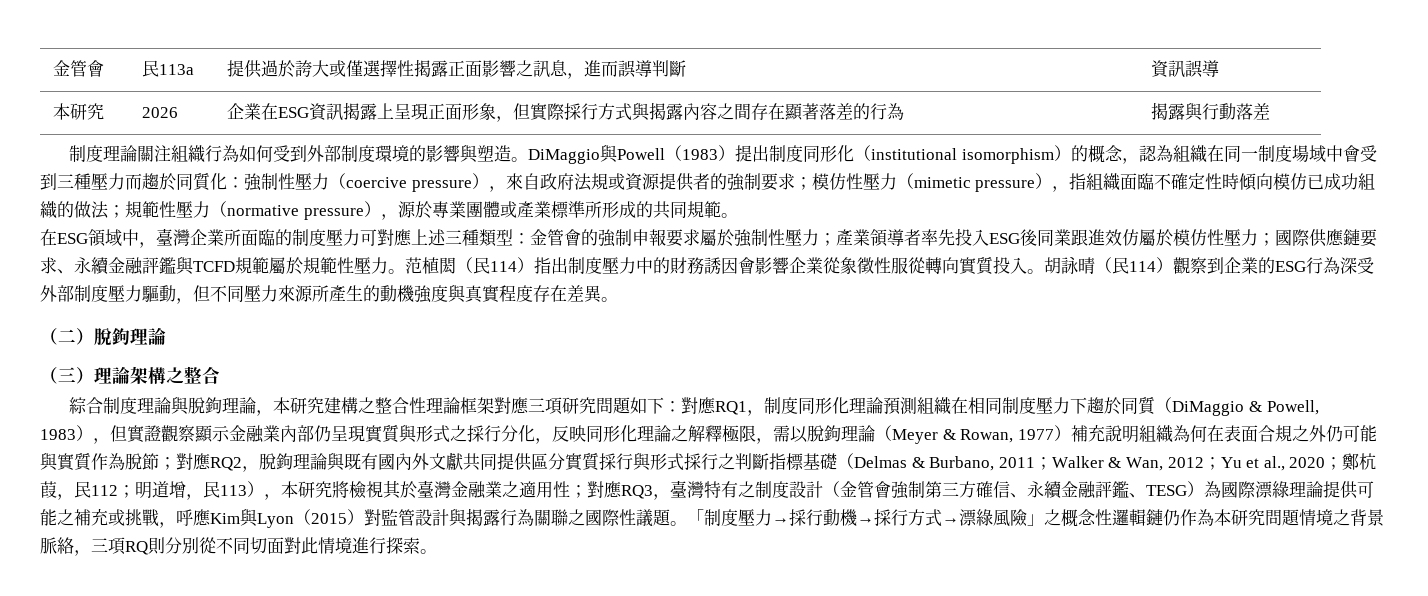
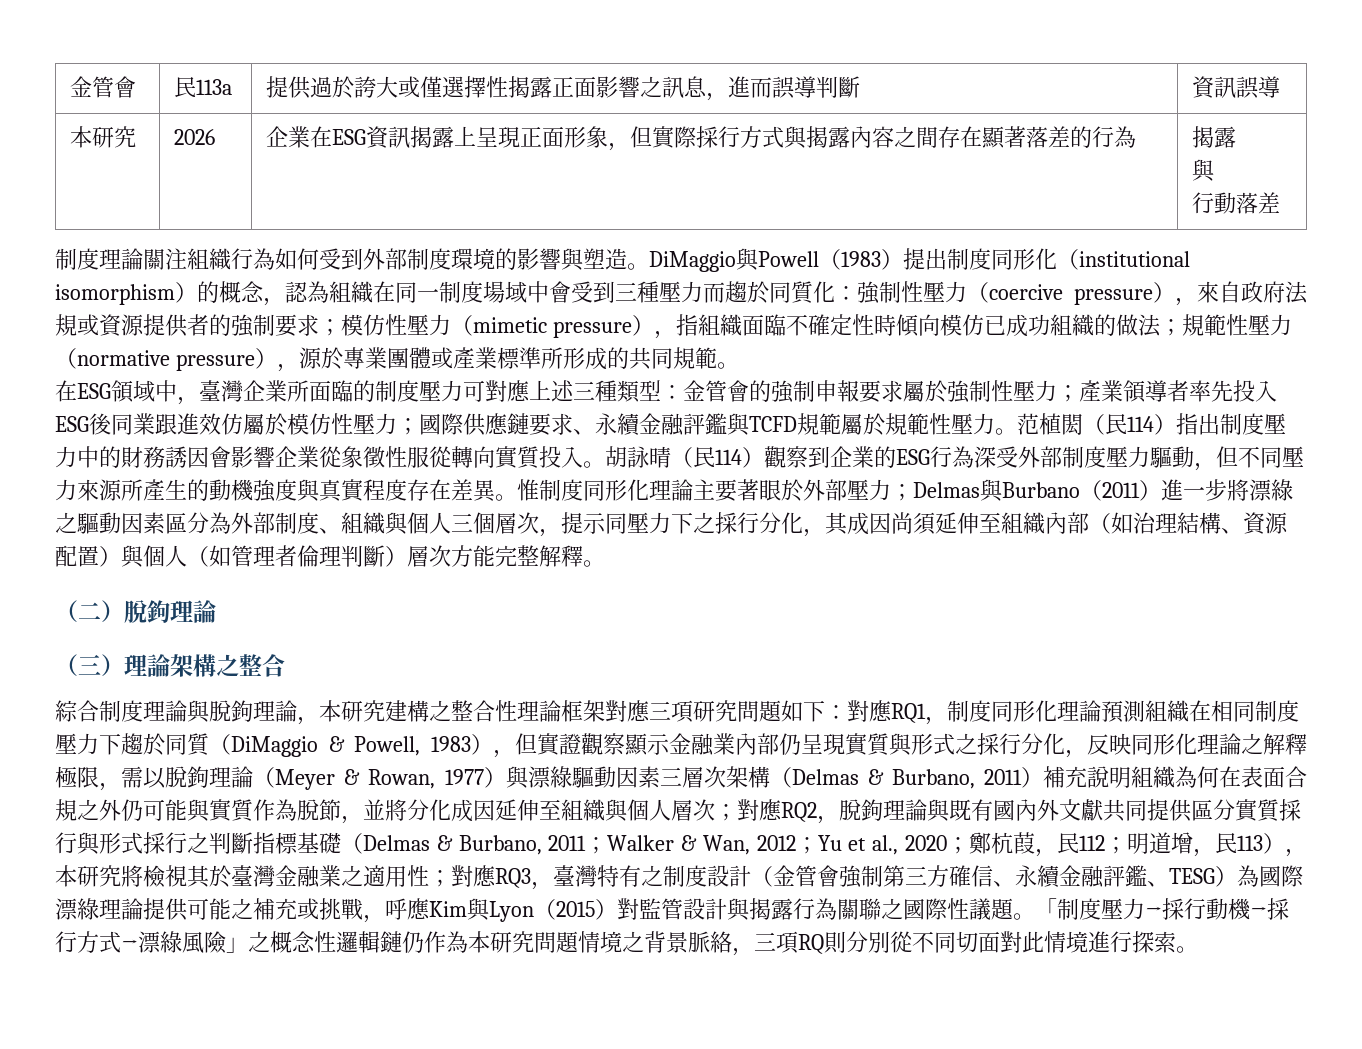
- 本研究 | 2026 | 企業在ESG資訊揭露上呈現正面形象，但實際採行方式與揭露內容之間存在顯著落差的行為 | 揭露與行動落差
+ 本研究 | 2026 | 企業在ESG資訊揭露上呈現正面形象，但實際採行方式與揭露內容之間存在顯著落差的行為 | 揭露
+ 與
+ 行動落差
+ 惟制度同形化理論主要著眼於外部壓力；Delmas與Burbano（2011）進一步將漂綠之驅動因素區分為外部制度、組織與個人三個層次，提示同壓力下之採行分化，其成因尚須延伸至組織內部（如治理結構、資源配置）與個人（如管理者倫理判斷）層次方能完整解釋。
- 對應RQ1，制度同形化理論預測組織在相同制度壓力下趨於同質（DiMaggio & Powell, 1983），但實證觀察顯示金融業內部仍呈現實質與形式之採行分化，反映同形化理論之解釋極限，需以脫鉤理論（Meyer & Rowan, 1977）補充說明組織為何在表面合規之外仍可能與實質作為脫節；
+ 對應RQ1，制度同形化理論預測組織在相同制度壓力下趨於同質（DiMaggio & Powell, 1983），但實證觀察顯示金融業內部仍呈現實質與形式之採行分化，反映同形化理論之解釋極限，需以脫鉤理論（Meyer & Rowan, 1977）與漂綠驅動因素三層次架構（Delmas & Burbano, 2011）補充說明組織為何在表面合規之外仍可能與實質作為脫節，並將分化成因延伸至組織與個人層次；

